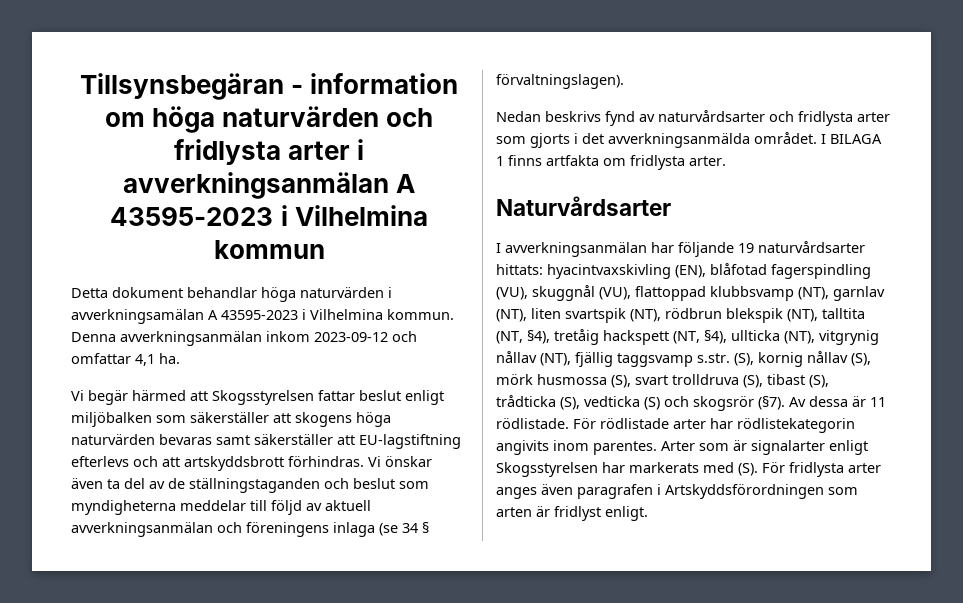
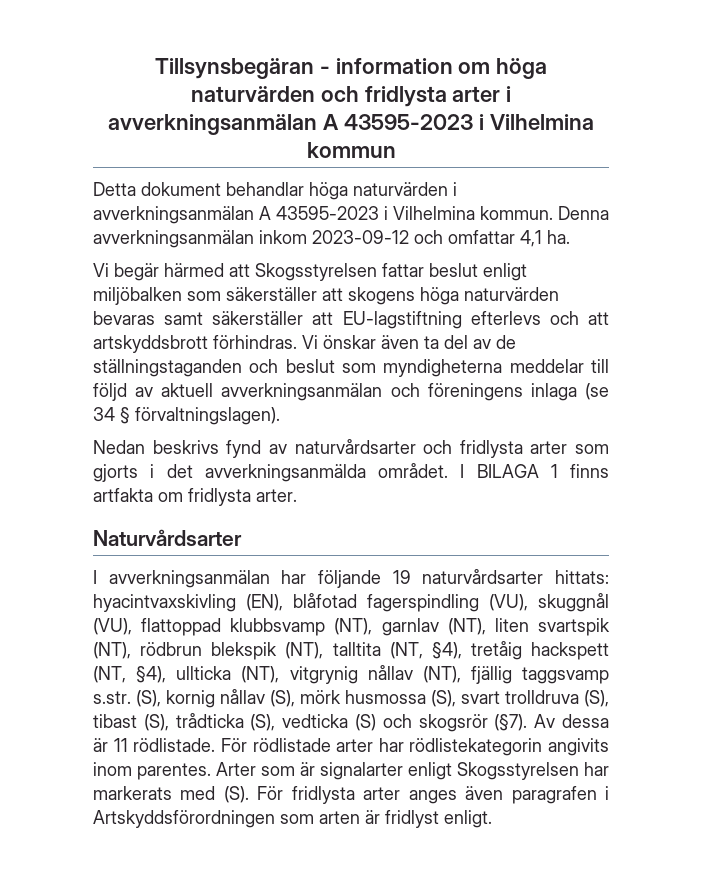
- Detta dokument behandlar höga naturvärden i avverkningsamälan A 43595-2023 i Vilhelmina kommun.
+ Detta dokument behandlar höga naturvärden i avverkningsanmälan A 43595-2023 i Vilhelmina kommun.

